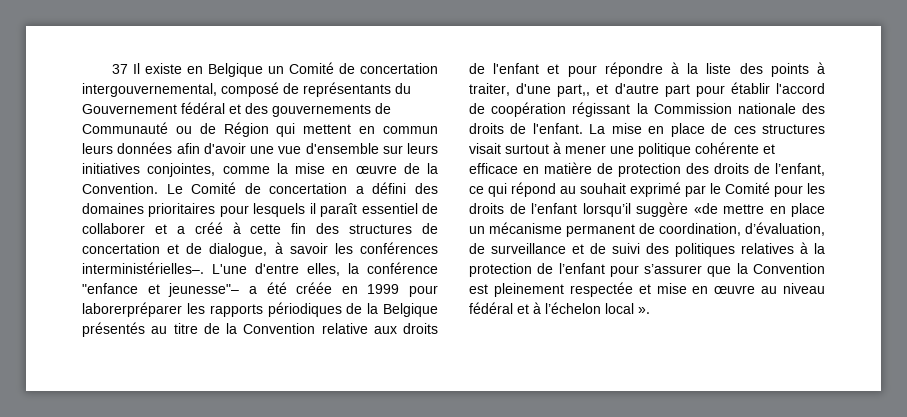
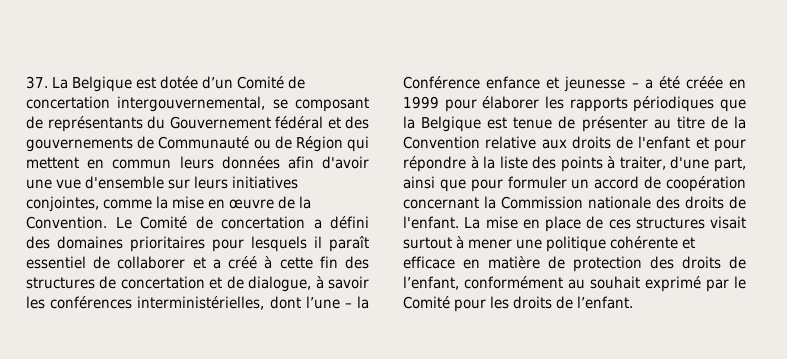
- 37 Il existe en Belgique un Comité de concertation intergouvernemental, composé de représentants du Gouvernement fédéral et des gouvernements de Communauté ou de Région qui mettent en commun leurs données afin d'avoir une vue d'ensemble sur leurs initiatives conjointes, comme la mise en œuvre de la Convention.
+ 37. La Belgique est dotée d’un Comité de concertation intergouvernemental, se composant de représentants du Gouvernement fédéral et des gouvernements de Communauté ou de Région qui mettent en commun leurs données afin d'avoir une vue d'ensemble sur leurs initiatives conjointes, comme la mise en œuvre de la Convention.
- Le Comité de concertation a défini des domaines prioritaires pour lesquels il paraît essentiel de collaborer et a créé à cette fin des structures de concertation et de dialogue, à savoir les conférences interministérielles–. L'une d'entre elles, la conférence "enfance et jeunesse"– a été créée en 1999 pour laborerpréparer les rapports périodiques de la Belgique présentés au titre de la Convention relative aux droits de l'enfant et pour répondre à la liste des points à traiter, d'une part,, et d'autre part pour établir l'accord de coopération régissant la Commission nationale des droits de l'enfant.
+ Le Comité de concertation a défini des domaines prioritaires pour lesquels il paraît essentiel de collaborer et a créé à cette fin des structures de concertation et de dialogue, à savoir les conférences interministérielles, dont l’une – la Conférence enfance et jeunesse – a été créée en 1999 pour élaborer les rapports périodiques que la Belgique est tenue de présenter au titre de la Convention relative aux droits de l'enfant et pour répondre à la liste des points à traiter, d'une part, ainsi que pour formuler un accord de coopération concernant la Commission nationale des droits de l'enfant.
- La mise en place de ces structures visait surtout à mener une politique cohérente et efficace en matière de protection des droits de l’enfant, ce qui répond au souhait exprimé par le Comité pour les droits de l’enfant lorsqu’il suggère «de mettre en place un mécanisme permanent de coordination, d’évaluation, de surveillance et de suivi des politiques relatives à la protection de l’enfant pour s’assurer que la Convention est pleinement respectée et mise en œuvre au niveau fédéral et à l’échelon local ».
+ La mise en place de ces structures visait surtout à mener une politique cohérente et efficace en matière de protection des droits de l’enfant, conformément au souhait exprimé par le Comité pour les droits de l’enfant.

